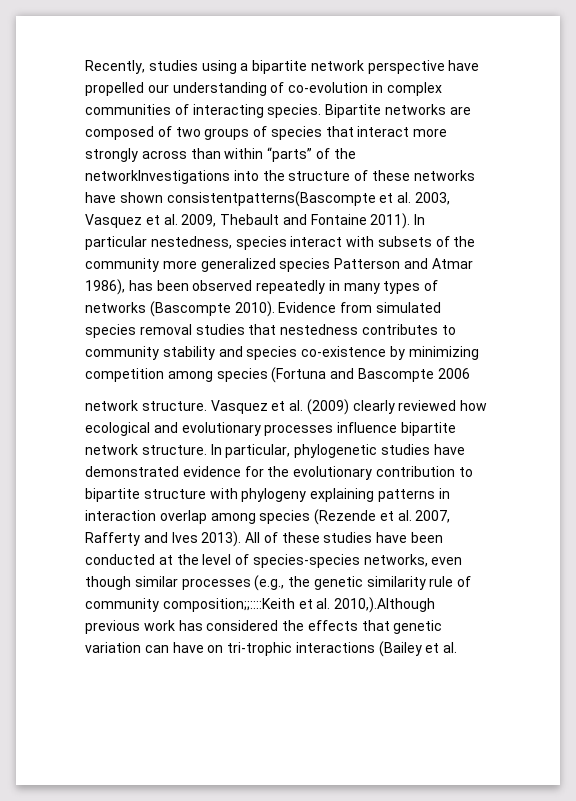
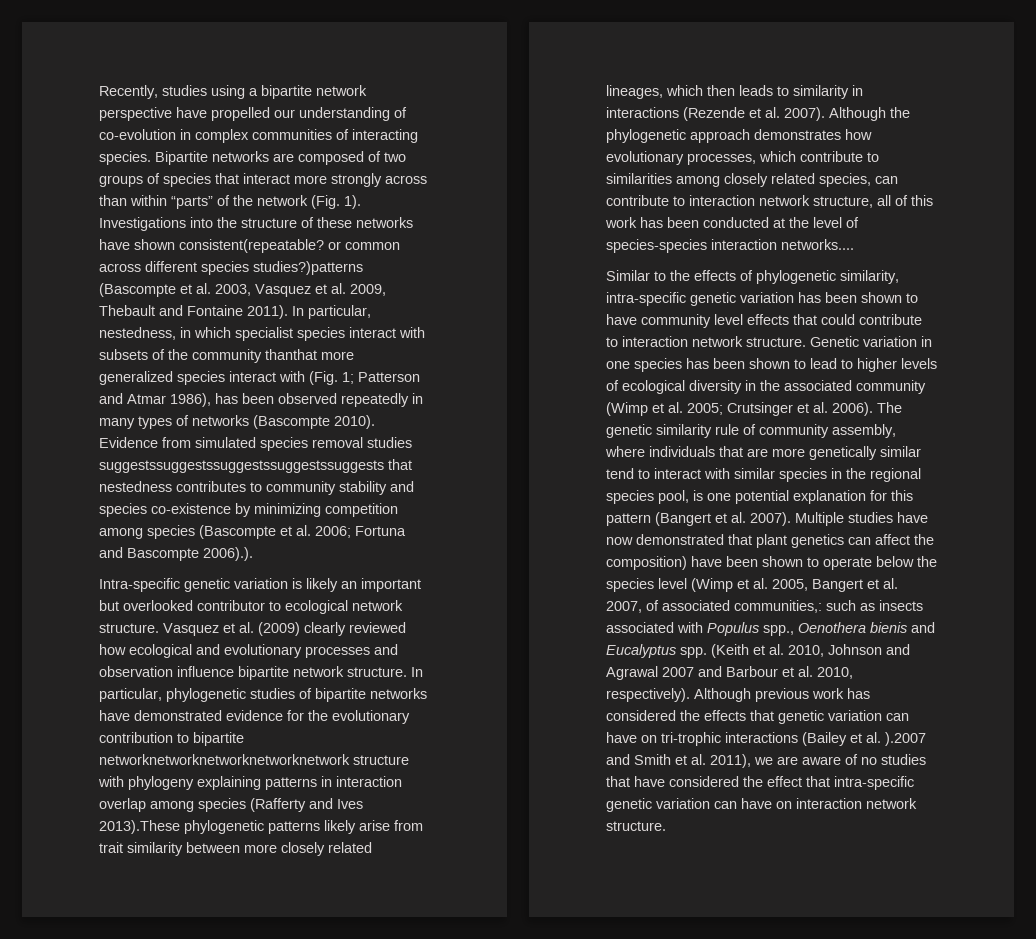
- Bipartite networks are composed of two groups of species that interact more strongly across than within “parts” of the networkInvestigations into the structure of these networks have shown consistentpatterns(Bascompte et al. 2003, Vasquez et al. 2009, Thebault and Fontaine 2011).
+ Bipartite networks are composed of two groups of species that interact more strongly across than within “parts” of the network (Fig. 1). Investigations into the structure of these networks have shown consistent(repeatable? or common across different species studies?)patterns (Bascompte et al. 2003, Vasquez et al. 2009, Thebault and Fontaine 2011).
- In particular nestedness, species interact with subsets of the community more generalized species Patterson and Atmar 1986), has been observed repeatedly in many types of networks (Bascompte 2010).
+ In particular, nestedness, in which specialist species interact with subsets of the community thanthat more generalized species interact with (Fig. 1; Patterson and Atmar 1986), has been observed repeatedly in many types of networks (Bascompte 2010).
- Evidence from simulated species removal studies that nestedness contributes to community stability and species co-existence by minimizing competition among species (Fortuna and Bascompte 2006
- network structure.
+ Evidence from simulated species removal studies suggestssuggestssuggestssuggestssuggests that nestedness contributes to community stability and species co-existence by minimizing competition among species (Bascompte et al. 2006; Fortuna and Bascompte 2006).).
+ Intra-specific genetic variation is likely an important but overlooked contributor to ecological network structure.
- Vasquez et al. (2009) clearly reviewed how ecological and evolutionary processes influence bipartite network structure.
+ Vasquez et al. (2009) clearly reviewed how ecological and evolutionary processes and observation influence bipartite network structure.
- In particular, phylogenetic studies have demonstrated evidence for the evolutionary contribution to bipartite structure with phylogeny explaining patterns in interaction overlap among species (Rezende et al. 2007, Rafferty and Ives 2013). All of these studies have been conducted at the level of species-species networks, even though similar processes (e.g., the genetic similarity rule of community composition;;::::Keith et al. 2010,).Although previous work has considered the effects that genetic variation can have on tri-trophic interactions (Bailey et al.
+ In particular, phylogenetic studies of bipartite networks have demonstrated evidence for the evolutionary contribution to bipartite networknetworknetworknetworknetwork structure with phylogeny explaining patterns in interaction overlap among species (Rafferty and Ives 2013).These phylogenetic patterns likely arise from trait similarity between more closely related lineages, which then leads to similarity in interactions (Rezende et al. 2007). Although the phylogenetic approach demonstrates how evolutionary processes, which contribute to similarities among closely related species, can contribute to interaction network structure, all of this work has been conducted at the level of species-species interaction networks....
+ Similar to the effects of phylogenetic similarity, intra-specific genetic variation has been shown to have community level effects that could contribute to interaction network structure. Genetic variation in one species has been shown to lead to higher levels of ecological diversity in the associated community (Wimp et al. 2005; Crutsinger et al. 2006). The genetic similarity rule of community assembly, where individuals that are more genetically similar tend to interact with similar species in the regional species pool, is one potential explanation for this pattern (Bangert et al. 2007). Multiple studies have now demonstrated that plant genetics can affect the composition) have been shown to operate below the species level (Wimp et al. 2005, Bangert et al. 2007, of associated communities,: such as insects associated with Populus spp., Oenothera bienis and Eucalyptus spp. (Keith et al. 2010, Johnson and Agrawal 2007 and Barbour et al. 2010, respectively). Although previous work has considered the effects that genetic variation can have on tri-trophic interactions (Bailey et al. ).2007 and Smith et al. 2011), we are aware of no studies that have considered the effect that intra-specific genetic variation can have on interaction network structure.

